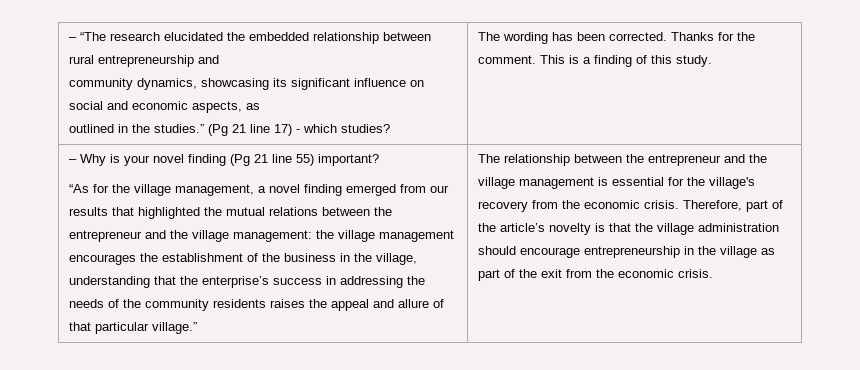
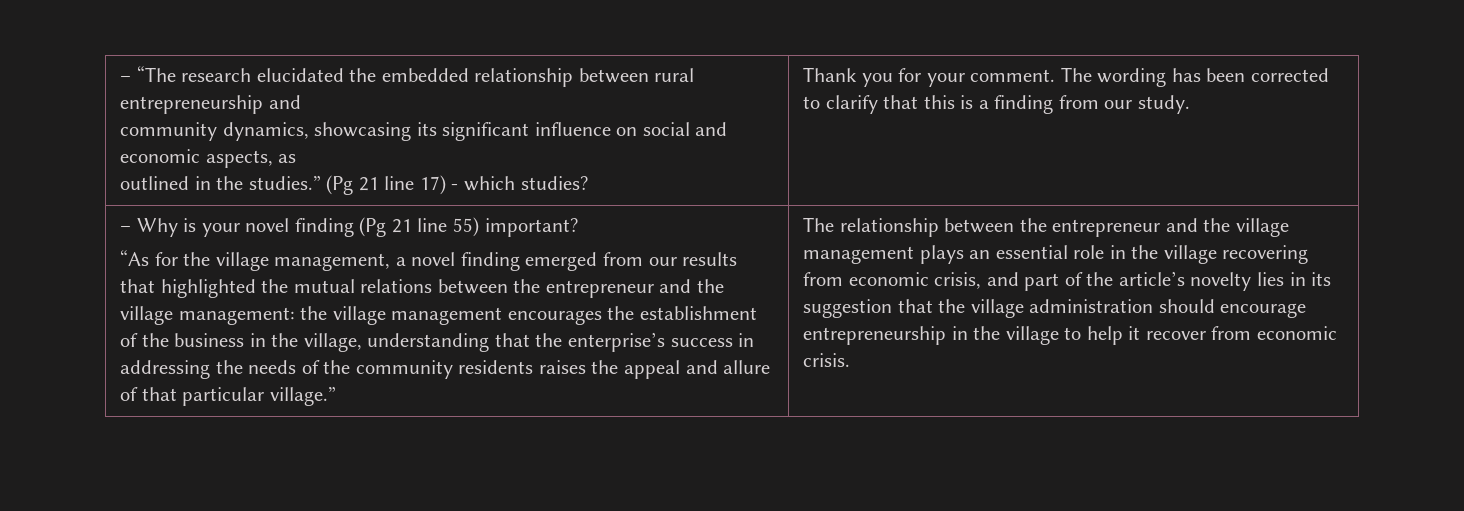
- The wording has been corrected. Thanks for the comment. This is a finding of this study.
+ Thank you for your comment. The wording has been corrected to clarify that this is a finding from our study.
- The relationship between the entrepreneur and the village management is essential for the village's recovery from the economic crisis. Therefore, part of the article’s novelty is that the village administration should encourage entrepreneurship in the village as part of the exit from the economic crisis.
+ The relationship between the entrepreneur and the village management plays an essential role in the village recovering from economic crisis, and part of the article’s novelty lies in its suggestion that the village administration should encourage entrepreneurship in the village to help it recover from economic crisis.

